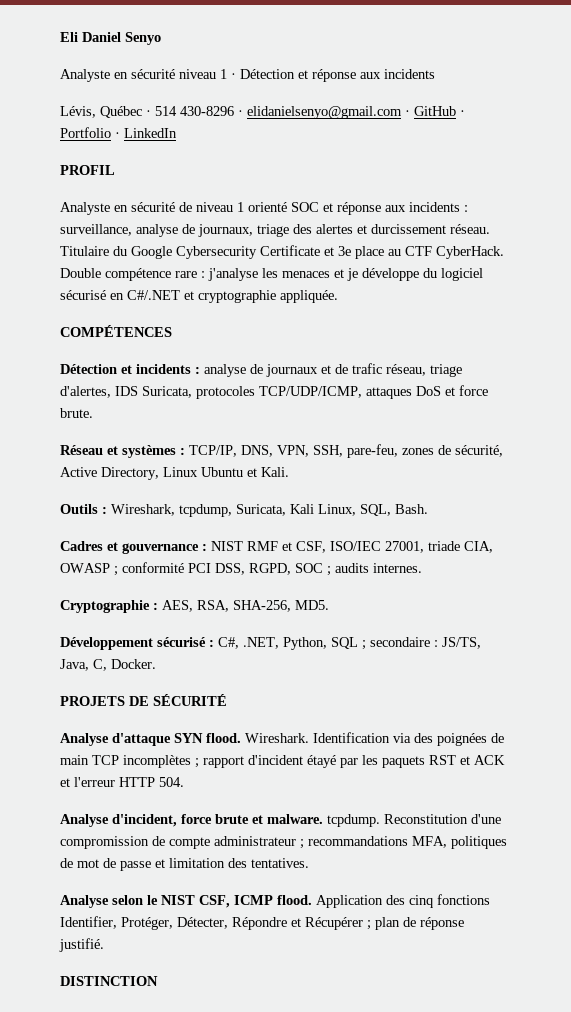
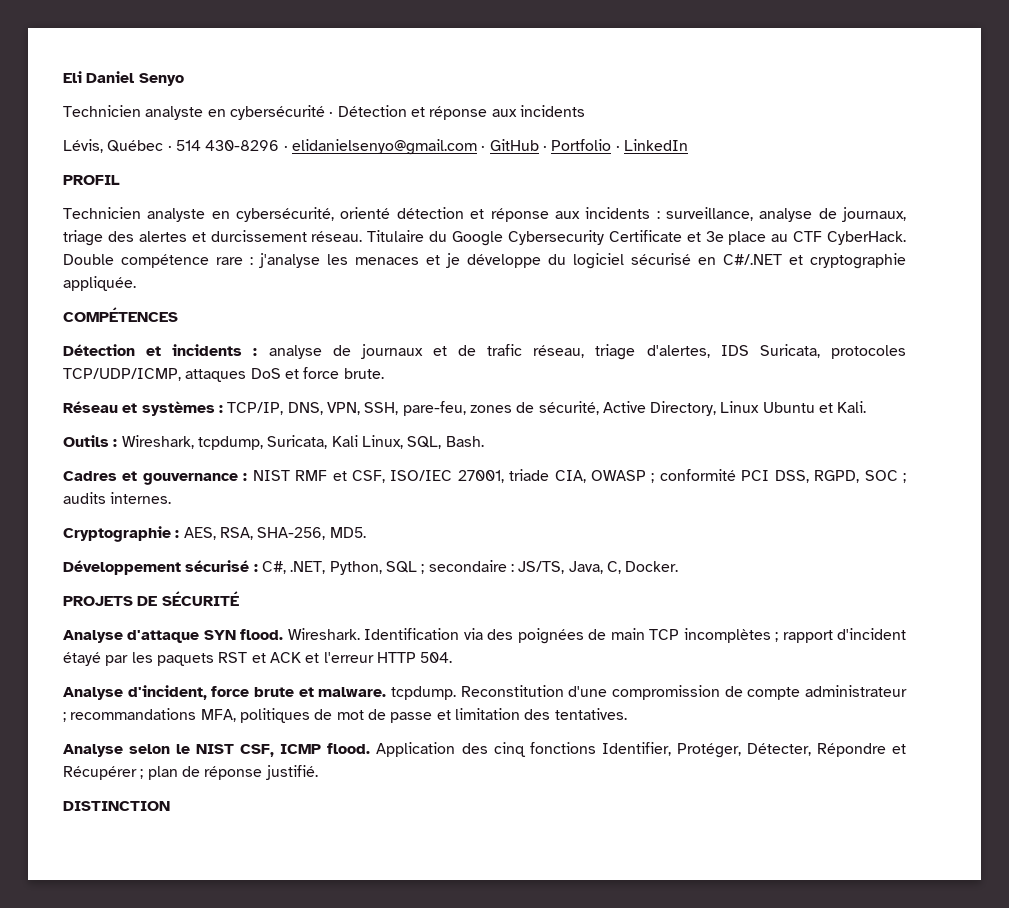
- Analyste en sécurité niveau 1 · Détection et réponse aux incidents
+ Technicien analyste en cybersécurité · Détection et réponse aux incidents
- Analyste en sécurité de niveau 1 orienté SOC et réponse aux incidents : surveillance, analyse de journaux, triage des alertes et durcissement réseau.
+ Technicien analyste en cybersécurité, orienté détection et réponse aux incidents : surveillance, analyse de journaux, triage des alertes et durcissement réseau.

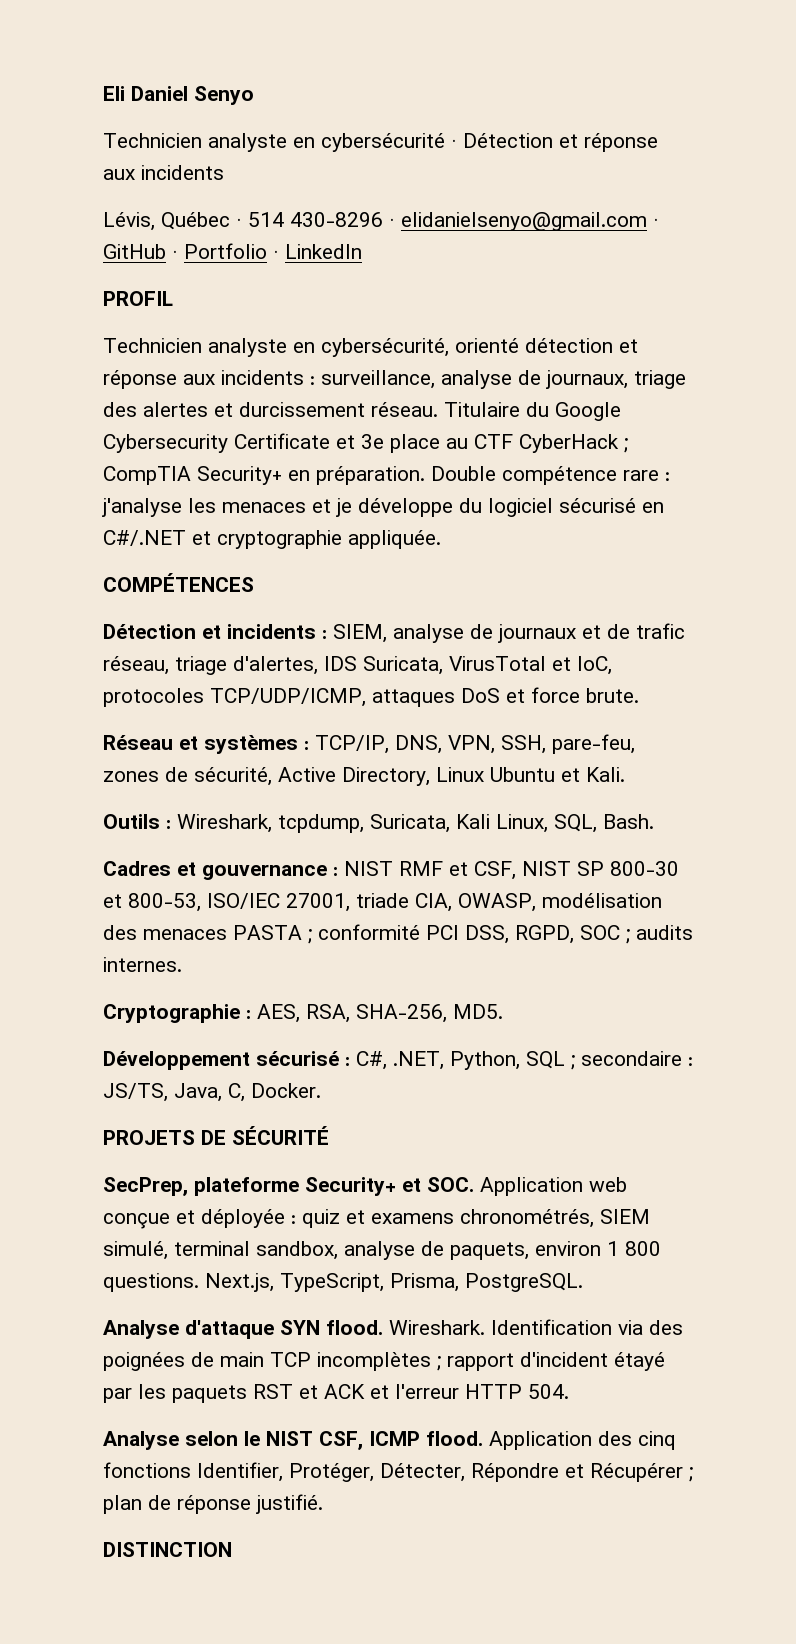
- Titulaire du Google Cybersecurity Certificate et 3e place au CTF CyberHack.
+ Titulaire du Google Cybersecurity Certificate et 3e place au CTF CyberHack ; CompTIA Security+ en préparation.
- Détection et incidents : analyse de journaux et de trafic réseau, triage d'alertes, IDS Suricata, protocoles TCP/UDP/ICMP, attaques DoS et force brute.
+ Détection et incidents : SIEM, analyse de journaux et de trafic réseau, triage d'alertes, IDS Suricata, VirusTotal et IoC, protocoles TCP/UDP/ICMP, attaques DoS et force brute.
- Cadres et gouvernance : NIST RMF et CSF, ISO/IEC 27001, triade CIA, OWASP ; conformité PCI DSS, RGPD, SOC ; audits internes.
+ Cadres et gouvernance : NIST RMF et CSF, NIST SP 800-30 et 800-53, ISO/IEC 27001, triade CIA, OWASP, modélisation des menaces PASTA ; conformité PCI DSS, RGPD, SOC ; audits internes.
+ SecPrep, plateforme Security+ et SOC. Application web conçue et déployée : quiz et examens chronométrés, SIEM simulé, terminal sandbox, analyse de paquets, environ 1 800 questions. Next.js, TypeScript, Prisma, PostgreSQL.
- Analyse d'incident, force brute et malware. tcpdump. Reconstitution d'une compromission de compte administrateur ; recommandations MFA, politiques de mot de passe et limitation des tentatives.

